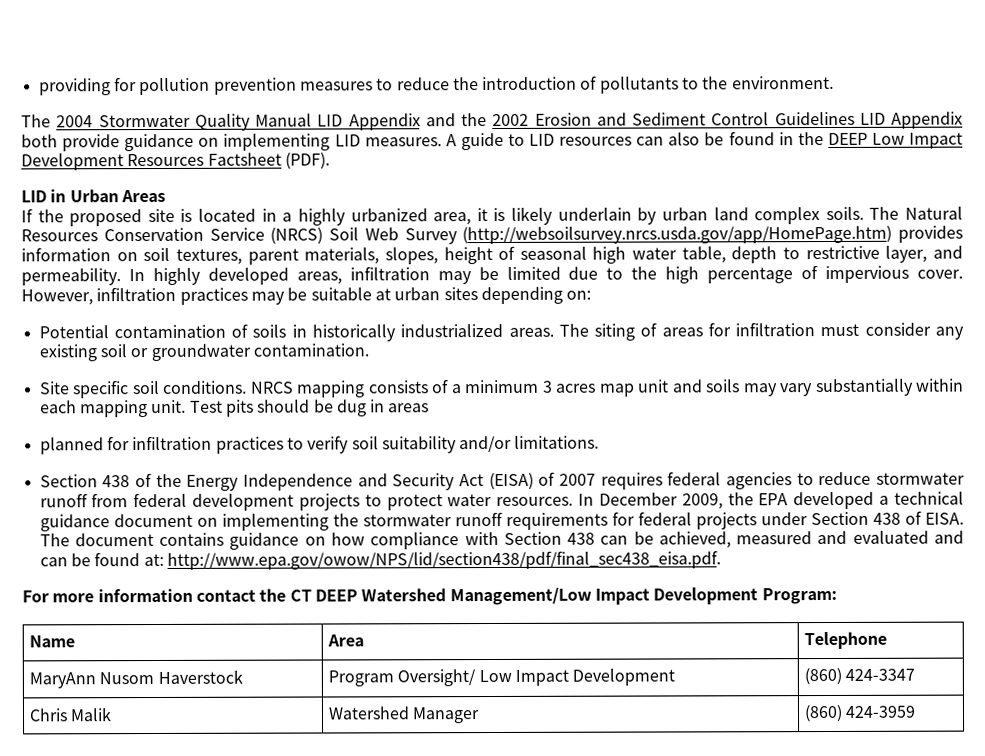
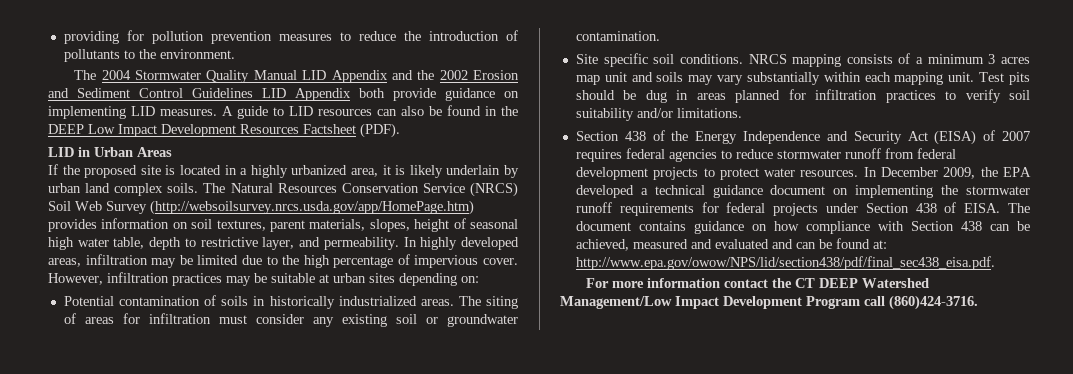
- Test pits should be dug in areas
- planned for infiltration practices to verify soil suitability and/or limitations.
+ Test pits should be dug in areas planned for infiltration practices to verify soil suitability and/or limitations.
- For more information contact the CT DEEP Watershed Management/Low Impact Development Program:
- Name | Area | Telephone
- MaryAnn Nusom Haverstock | Program Oversight/ Low Impact Development | (860) 424-3347
- Chris Malik | Watershed Manager | (860) 424-3959
+ For more information contact the CT DEEP Watershed Management/Low Impact Development Program call (860)424-3716.

